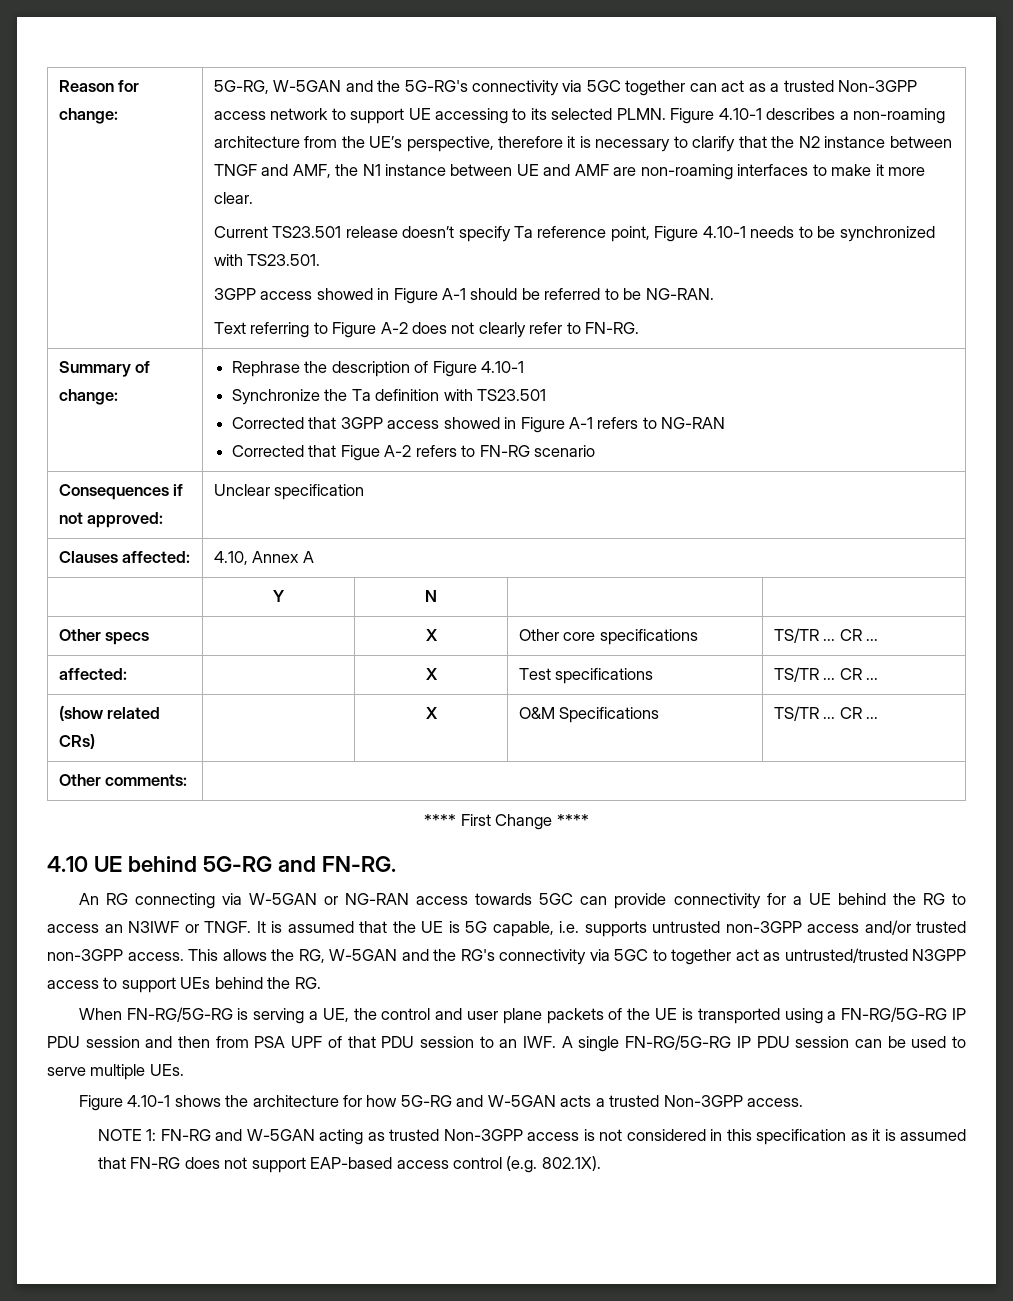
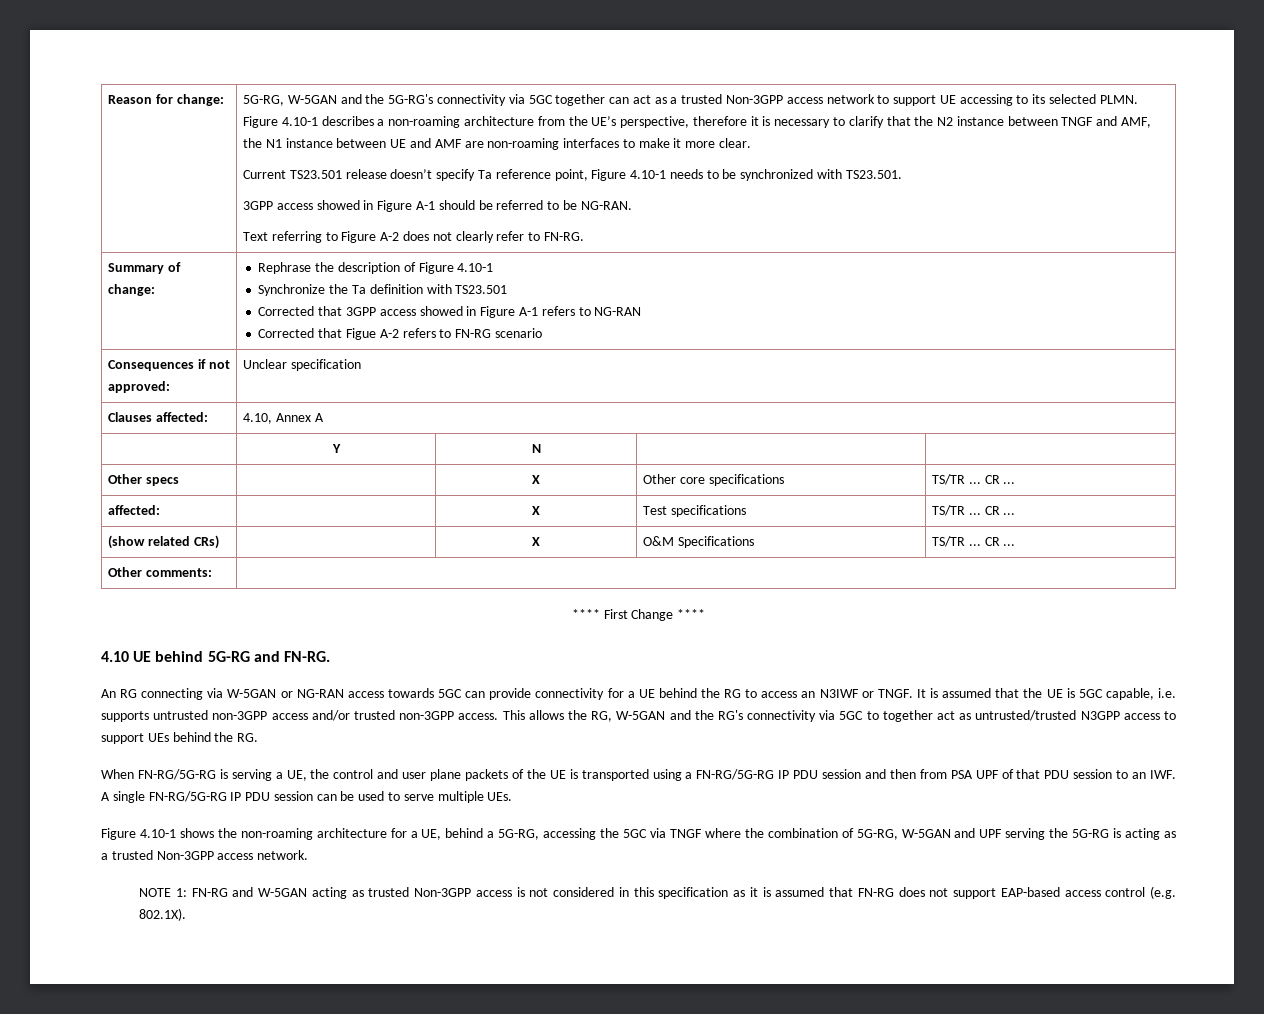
- It is assumed that the UE is 5G capable, i.e. supports untrusted non-3GPP access and/or trusted non-3GPP access.
+ It is assumed that the UE is 5GC capable, i.e. supports untrusted non-3GPP access and/or trusted non-3GPP access.
- Figure 4.10-1 shows the architecture for how 5G-RG and W-5GAN acts a trusted Non-3GPP access.
+ Figure 4.10-1 shows the non-roaming architecture for a UE, behind a 5G-RG, accessing the 5GC via TNGF where the combination of 5G-RG, W-5GAN and UPF serving the 5G-RG is acting as a trusted Non-3GPP access network.

